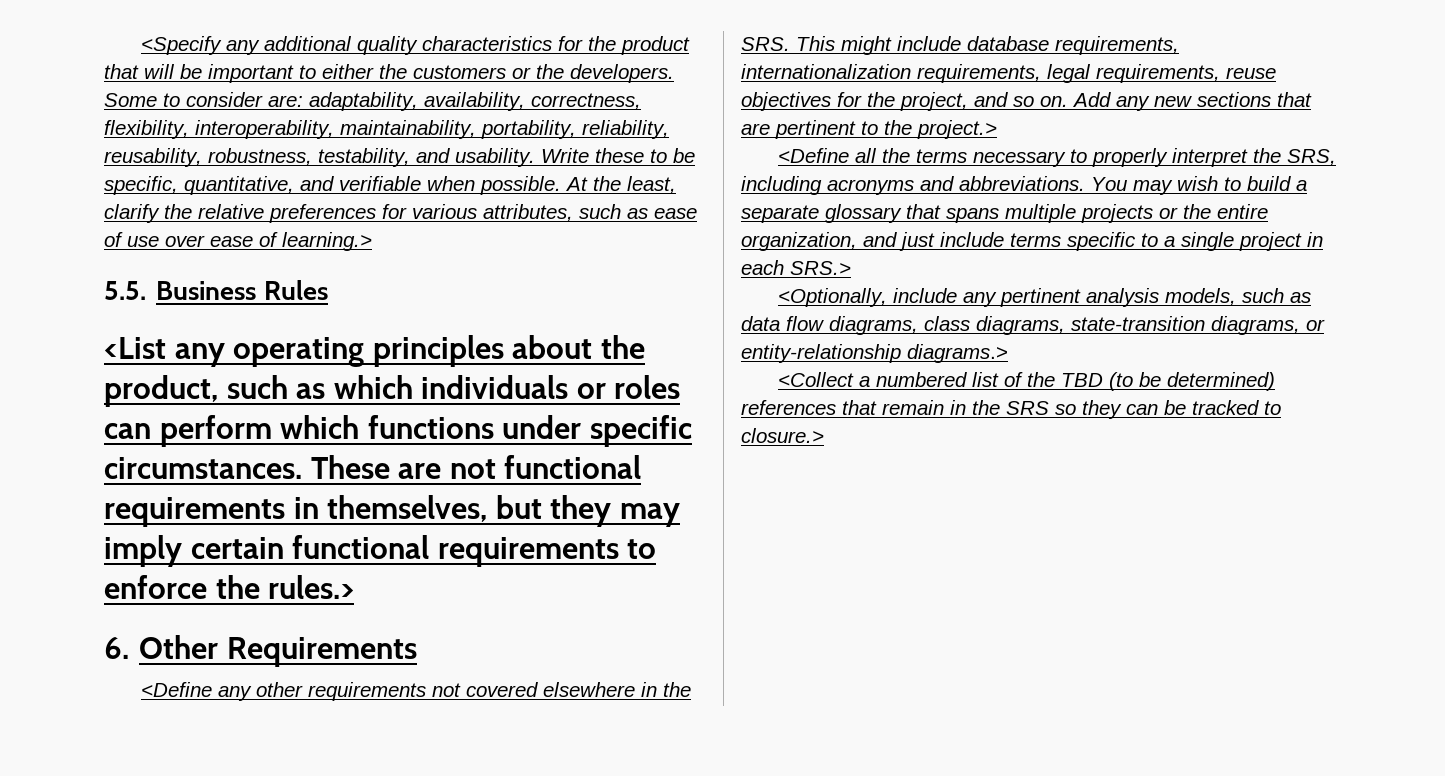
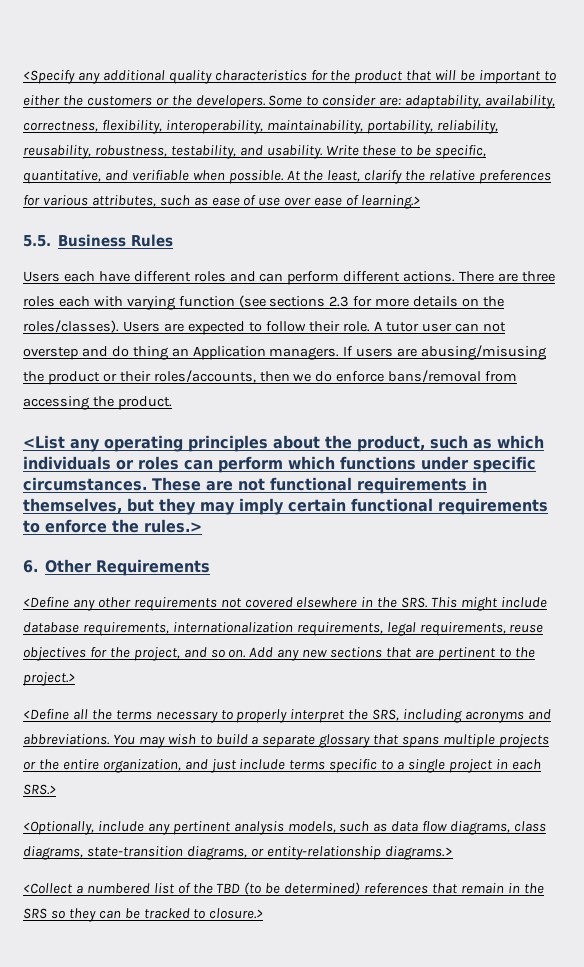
+ Users each have different roles and can perform different actions. There are three roles each with varying function (see sections 2.3 for more details on the roles/classes). Users are expected to follow their role. A tutor user can not overstep and do thing an Application managers. If users are abusing/misusing the product or their roles/accounts, then we do enforce bans/removal from accessing the product.

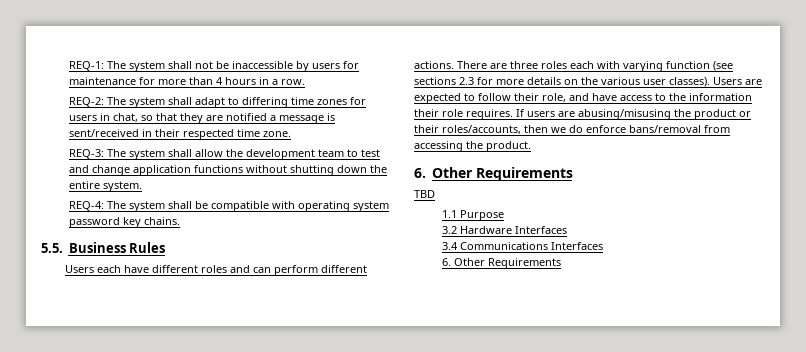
- <Specify any additional quality characteristics for the product that will be important to either the customers or the developers. Some to consider are: adaptability, availability, correctness, flexibility, interoperability, maintainability, portability, reliability, reusability, robustness, testability, and usability. Write these to be specific, quantitative, and verifiable when possible. At the least, clarify the relative preferences for various attributes, such as ease of use over ease of learning.>
+ REQ-1: The system shall not be inaccessible by users for maintenance for more than 4 hours in a row.
+ REQ-2: The system shall adapt to differing time zones for users in chat, so that they are notified a message is sent/received in their respected time zone.
+ REQ-3: The system shall allow the development team to test and change application functions without shutting down the entire system.
+ REQ-4: The system shall be compatible with operating system password key chains.
- There are three roles each with varying function (see sections 2.3 for more details on the roles/classes).
+ There are three roles each with varying function (see sections 2.3 for more details on the various user classes).
- Users are expected to follow their role. A tutor user can not overstep and do thing an Application managers.
+ Users are expected to follow their role, and have access to the information their role requires.
  If users are abusing/misusing the product or their roles/accounts, then we do enforce bans/removal from accessing the product.
- <List any operating principles about the product, such as which individuals or roles can perform which functions under specific circumstances. These are not functional requirements in themselves, but they may imply certain functional requirements to enforce the rules.>
  6. Other Requirements
- <Define any other requirements not covered elsewhere in the SRS. This might include database requirements, internationalization requirements, legal requirements, reuse objectives for the project, and so on. Add any new sections that are pertinent to the project.>
- <Define all the terms necessary to properly interpret the SRS, including acronyms and abbreviations. You may wish to build a separate glossary that spans multiple projects or the entire organization, and just include terms specific to a single project in each SRS.>
- <Optionally, include any pertinent analysis models, such as data flow diagrams, class diagrams, state-transition diagrams, or entity-relationship diagrams.>
- <Collect a numbered list of the TBD (to be determined) references that remain in the SRS so they can be tracked to closure.>
+ TBD
+ 1.1 Purpose
+ 3.2 Hardware Interfaces
+ 3.4 Communications Interfaces
+ 6. Other Requirements

